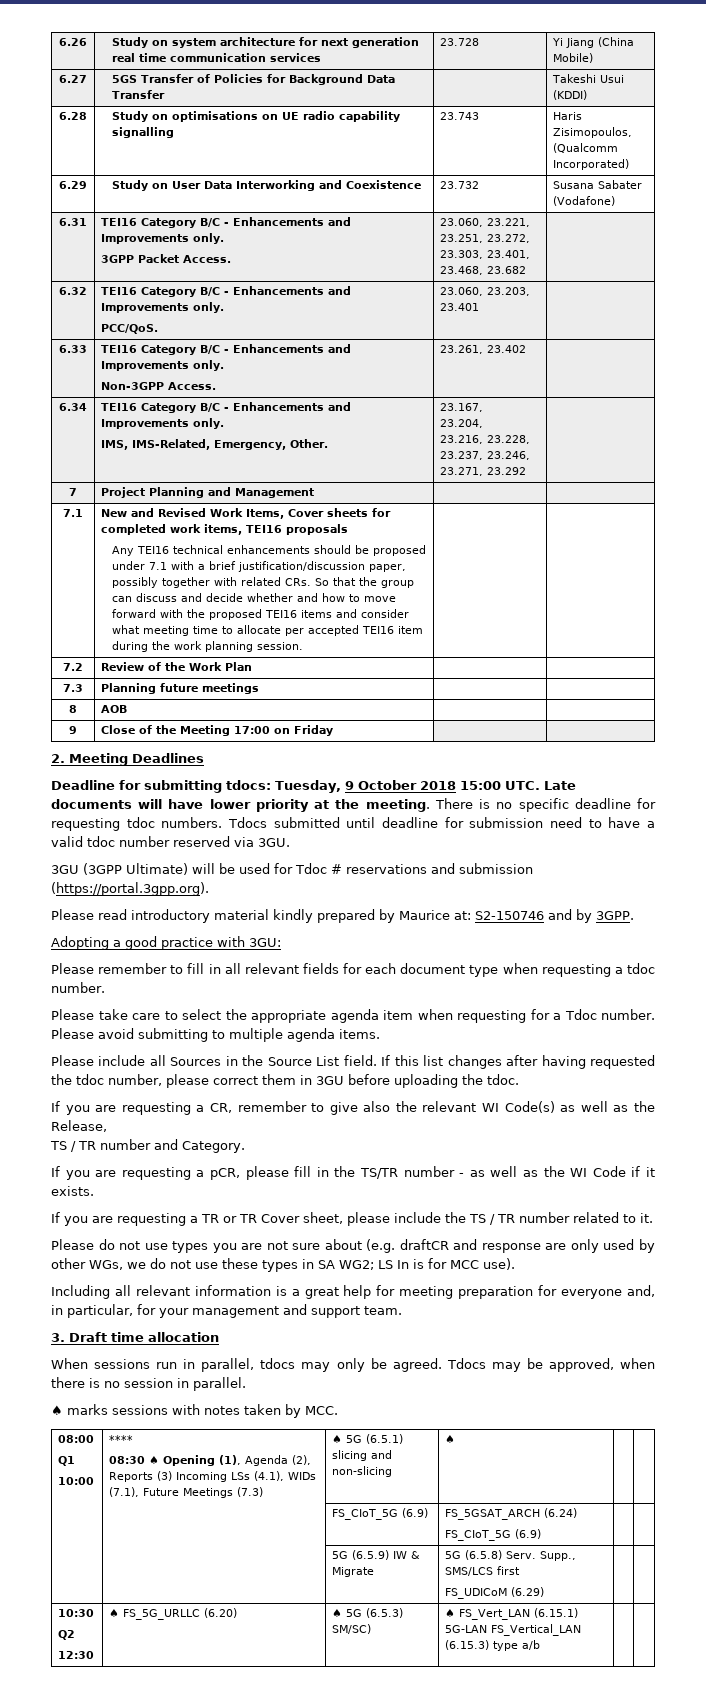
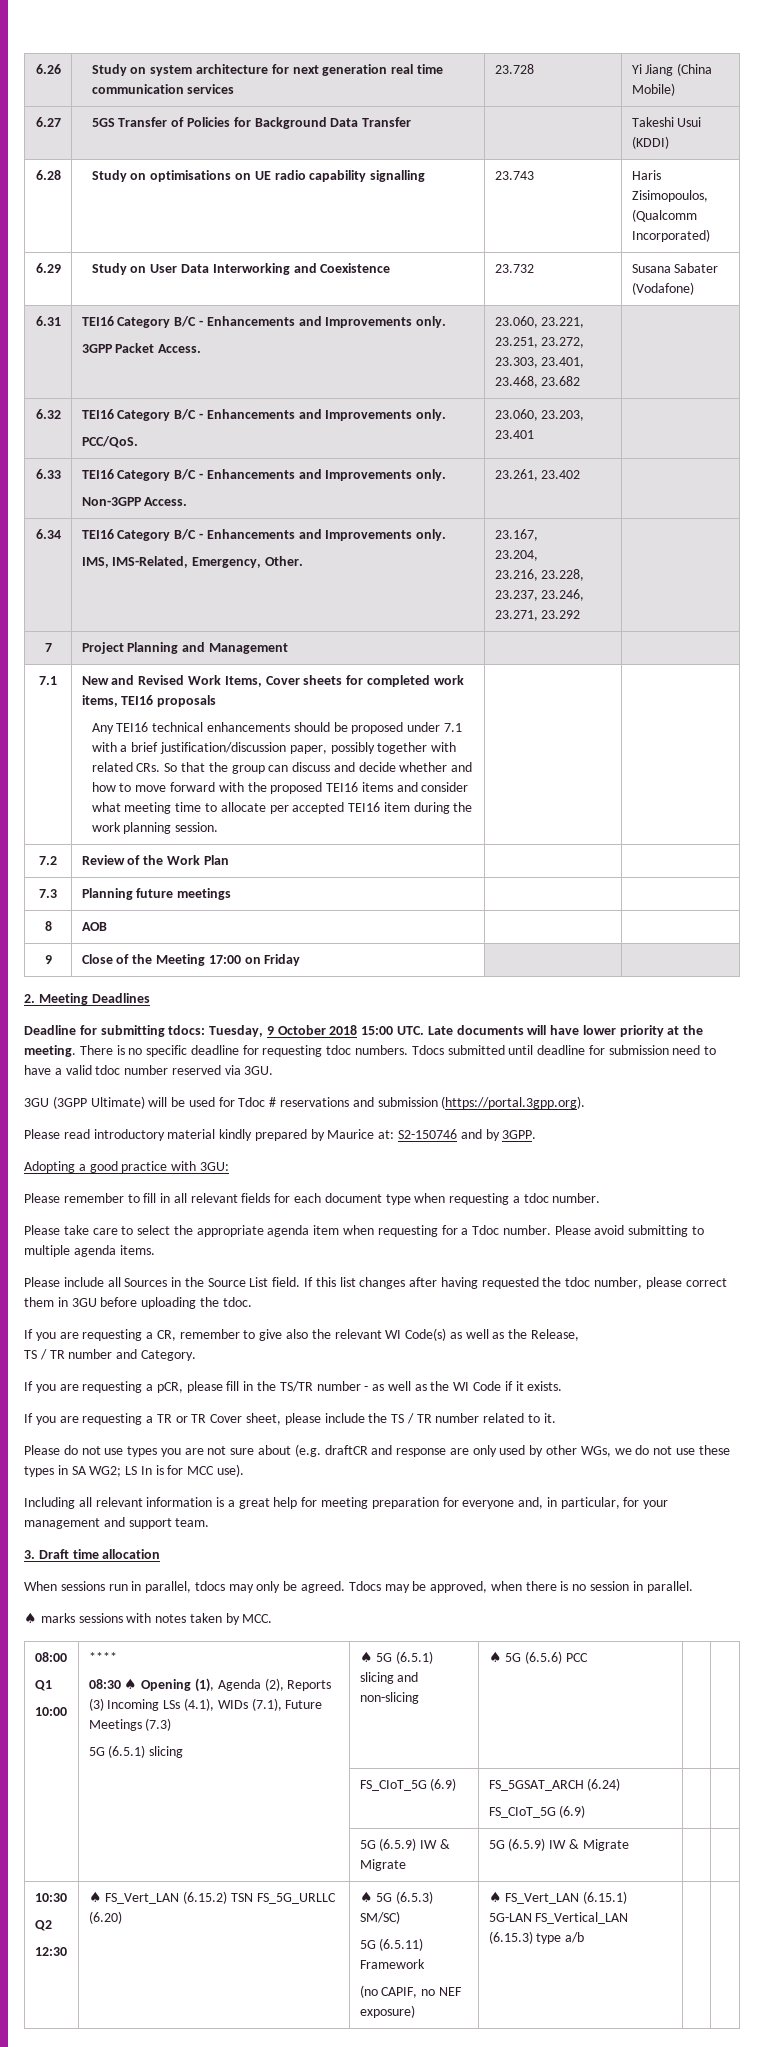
  08:00
  Q1
  10:00 | ****
- 08:30 ♠ Opening (1), Agenda (2), Reports (3) Incoming LSs (4.1), WIDs (7.1), Future Meetings (7.3) | ♠ 5G (6.5.1) slicing and non-slicing | ♠ | |
+ 08:30 ♠ Opening (1), Agenda (2), Reports (3) Incoming LSs (4.1), WIDs (7.1), Future Meetings (7.3)
+ 5G (6.5.1) slicing | ♠ 5G (6.5.1) slicing and non-slicing | ♠ 5G (6.5.6) PCC | |
- | | 5G (6.5.9) IW & Migrate | 5G (6.5.8) Serv. Supp., SMS/LCS first
- FS_UDICoM (6.29) | |
+ | | 5G (6.5.9) IW & Migrate | 5G (6.5.9) IW & Migrate | |
  10:30
  Q2
- 12:30 | ♠ FS_5G_URLLC (6.20) | ♠ 5G (6.5.3) SM/SC) | ♠ FS_Vert_LAN (6.15.1) 5G-LAN FS_Vertical_LAN (6.15.3) type a/b | |
+ 12:30 | ♠ FS_Vert_LAN (6.15.2) TSN FS_5G_URLLC (6.20) | ♠ 5G (6.5.3) SM/SC)
+ 5G (6.5.11) Framework
+ (no CAPIF, no NEF exposure) | ♠ FS_Vert_LAN (6.15.1) 5G-LAN FS_Vertical_LAN (6.15.3) type a/b | |

